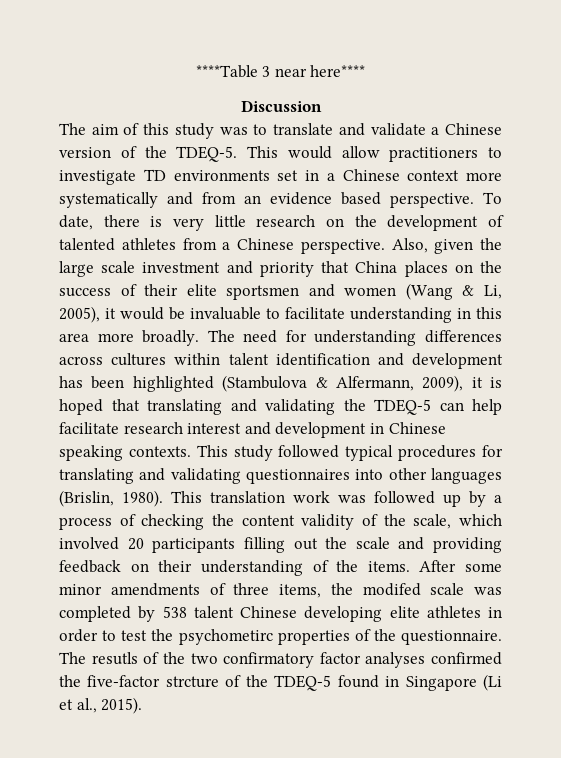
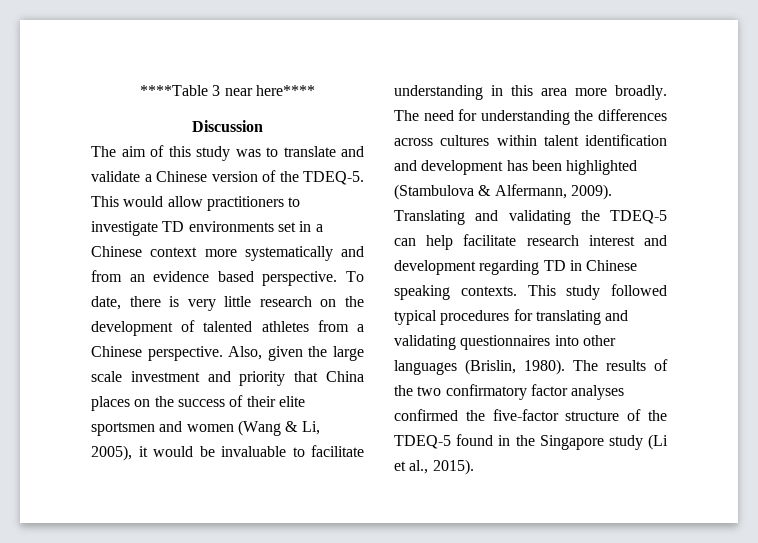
- The need for understanding differences across cultures within talent identification and development has been highlighted (Stambulova & Alfermann, 2009), it is hoped that translating and validating the TDEQ-5 can help facilitate research interest and development in Chinese speaking contexts.
+ The need for understanding the differences across cultures within talent identification and development has been highlighted (Stambulova & Alfermann, 2009). Translating and validating the TDEQ-5 can help facilitate research interest and development regarding TD in Chinese speaking contexts.
- This translation work was followed up by a process of checking the content validity of the scale, which involved 20 participants filling out the scale and providing feedback on their understanding of the items. After some minor amendments of three items, the modifed scale was completed by 538 talent Chinese developing elite athletes in order to test the psychometirc properties of the questionnaire. The resutls of the two confirmatory factor analyses confirmed the five-factor strcture of the TDEQ-5 found in Singapore (Li et al., 2015).
+ The results of the two confirmatory factor analyses confirmed the five-factor structure of the TDEQ-5 found in the Singapore study (Li et al., 2015).

